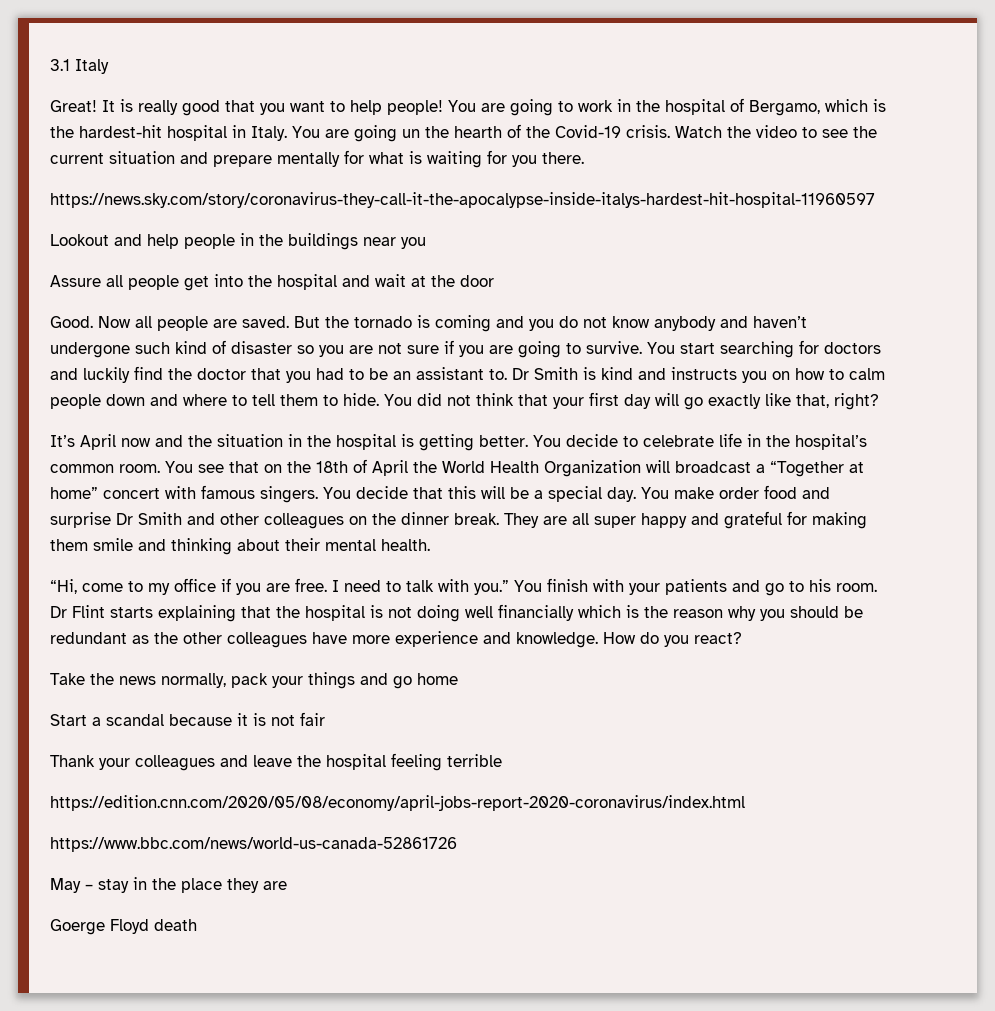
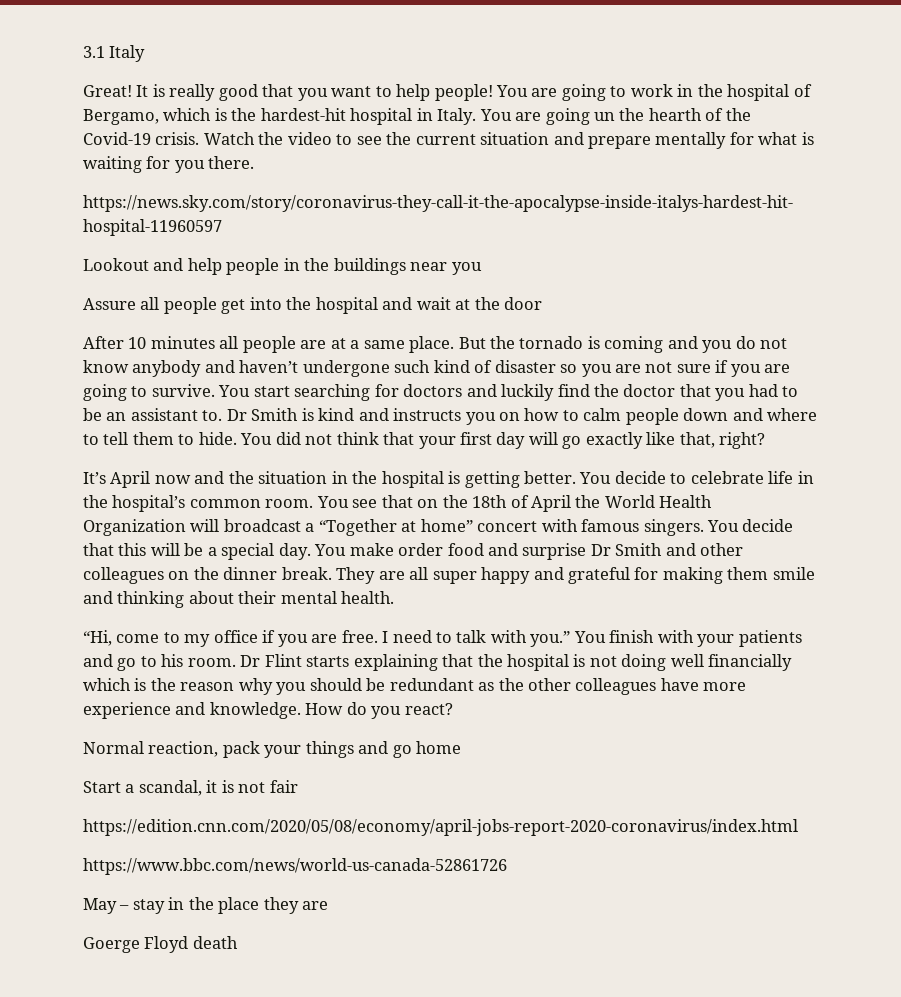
- Good. Now all people are saved.
+ After 10 minutes all people are at a same place.
- Take the news normally, pack your things and go home
+ Normal reaction, pack your things and go home
- Start a scandal because it is not fair
+ Start a scandal, it is not fair
- Thank your colleagues and leave the hospital feeling terrible

